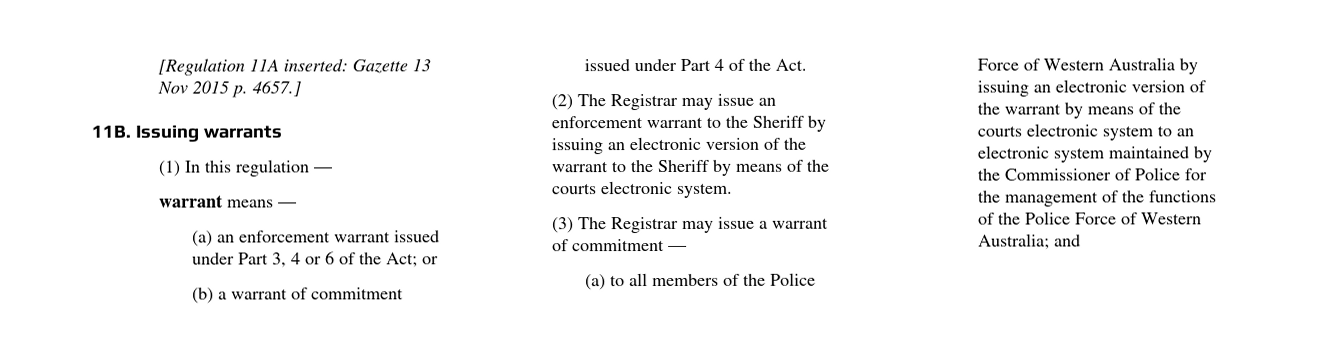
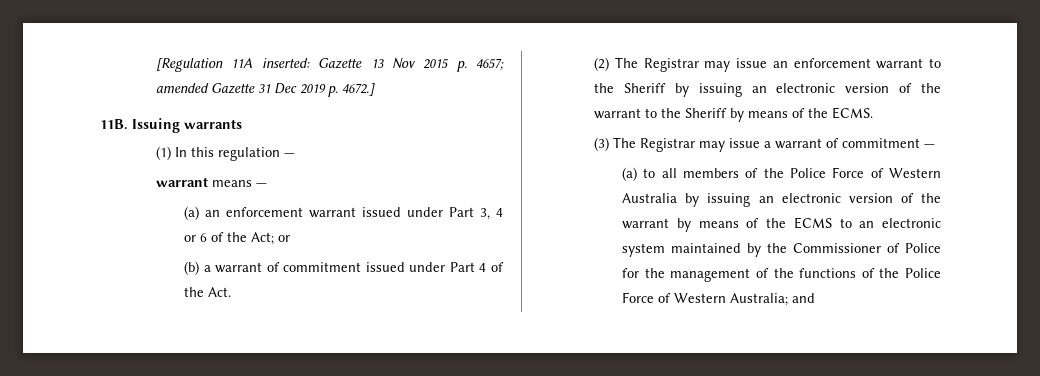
- [Regulation 11A inserted: Gazette 13 Nov 2015 p. 4657.]
+ [Regulation 11A inserted: Gazette 13 Nov 2015 p. 4657; amended Gazette 31 Dec 2019 p. 4672.]
- (2) The Registrar may issue an enforcement warrant to the Sheriff by issuing an electronic version of the warrant to the Sheriff by means of the courts electronic system.
+ (2) The Registrar may issue an enforcement warrant to the Sheriff by issuing an electronic version of the warrant to the Sheriff by means of the ECMS.
- (a) to all members of the Police Force of Western Australia by issuing an electronic version of the warrant by means of the courts electronic system to an electronic system maintained by the Commissioner of Police for the management of the functions of the Police Force of Western Australia; and
+ (a) to all members of the Police Force of Western Australia by issuing an electronic version of the warrant by means of the ECMS to an electronic system maintained by the Commissioner of Police for the management of the functions of the Police Force of Western Australia; and

